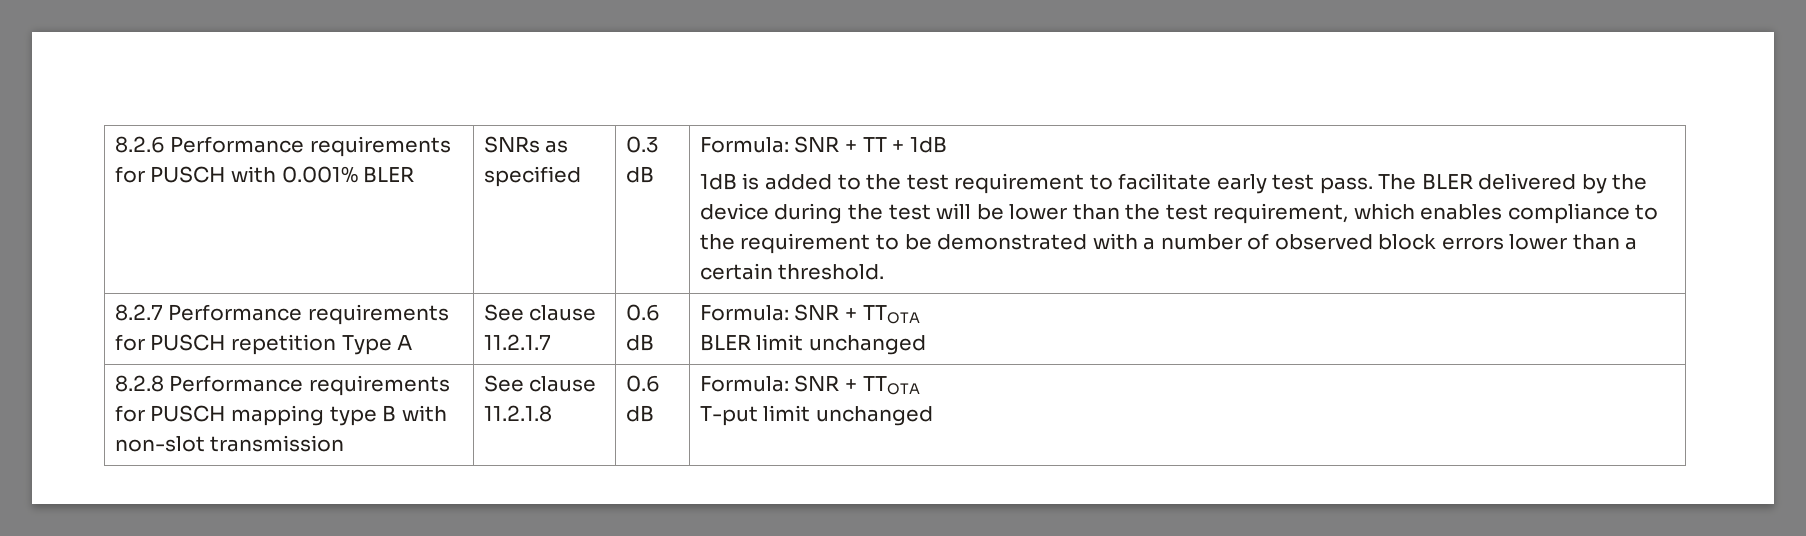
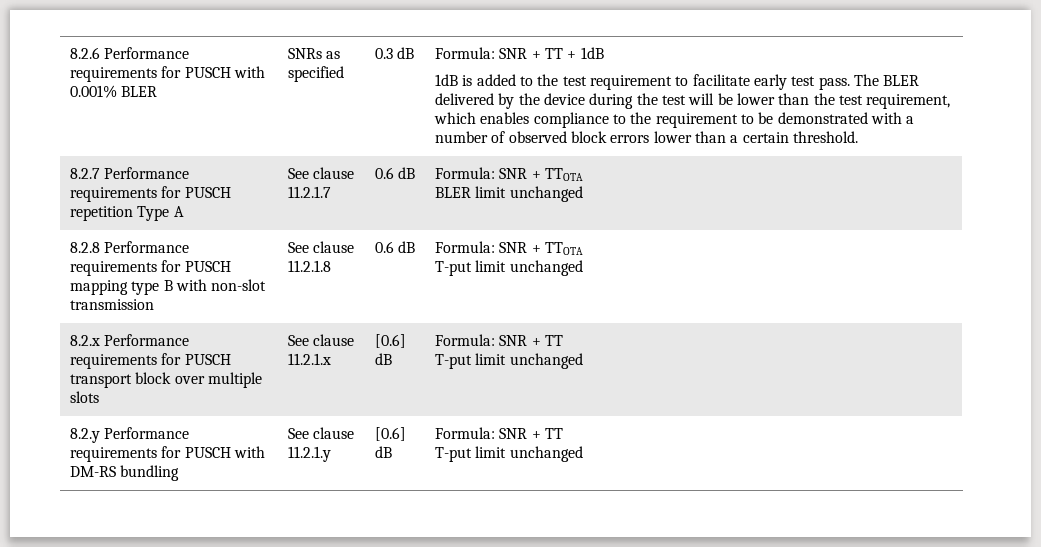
+ 8.2.x Performance requirements for PUSCH transport block over multiple slots | See clause 11.2.1.x | [0.6] dB | Formula: SNR + TT
+ T-put limit unchanged
+ 8.2.y Performance requirements for PUSCH with DM-RS bundling | See clause 11.2.1.y | [0.6] dB | Formula: SNR + TT
+ T-put limit unchanged

